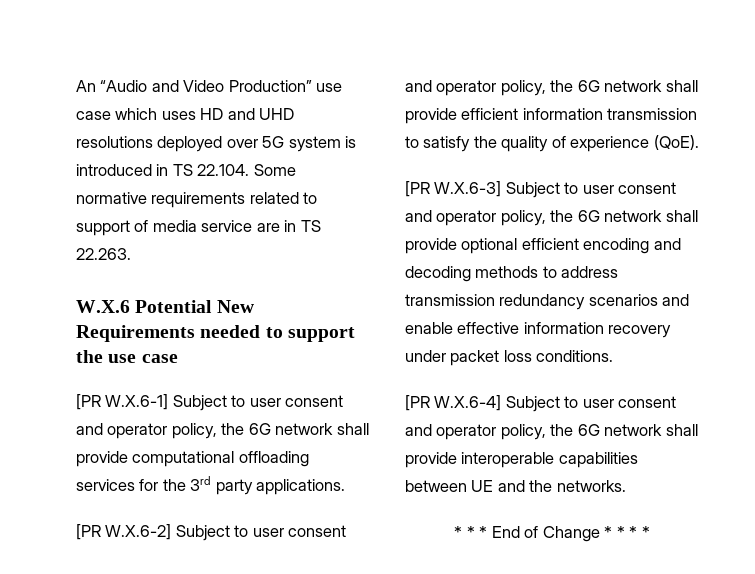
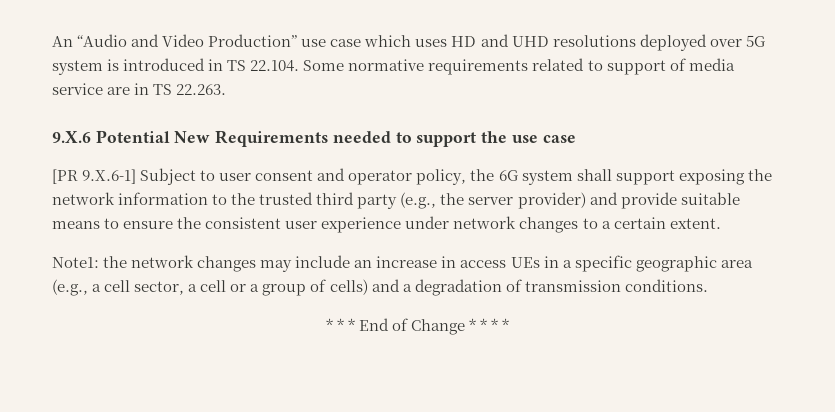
- W.X.6 Potential New Requirements needed to support the use case
+ 9.X.6 Potential New Requirements needed to support the use case
- [PR W.X.6-1] Subject to user consent and operator policy, the 6G network shall provide computational offloading services for the 3rd party applications.
- [PR W.X.6-2] Subject to user consent and operator policy, the 6G network shall provide efficient information transmission to satisfy the quality of experience (QoE).
- [PR W.X.6-3] Subject to user consent and operator policy, the 6G network shall provide optional efficient encoding and decoding methods to address transmission redundancy scenarios and enable effective information recovery under packet loss conditions.
- [PR W.X.6-4] Subject to user consent and operator policy, the 6G network shall provide interoperable capabilities between UE and the networks.
+ [PR 9.X.6-1] Subject to user consent and operator policy, the 6G system shall support exposing the network information to the trusted third party (e.g., the server provider) and provide suitable means to ensure the consistent user experience under network changes to a certain extent.
+ Note1: the network changes may include an increase in access UEs in a specific geographic area (e.g., a cell sector, a cell or a group of cells) and a degradation of transmission conditions.

